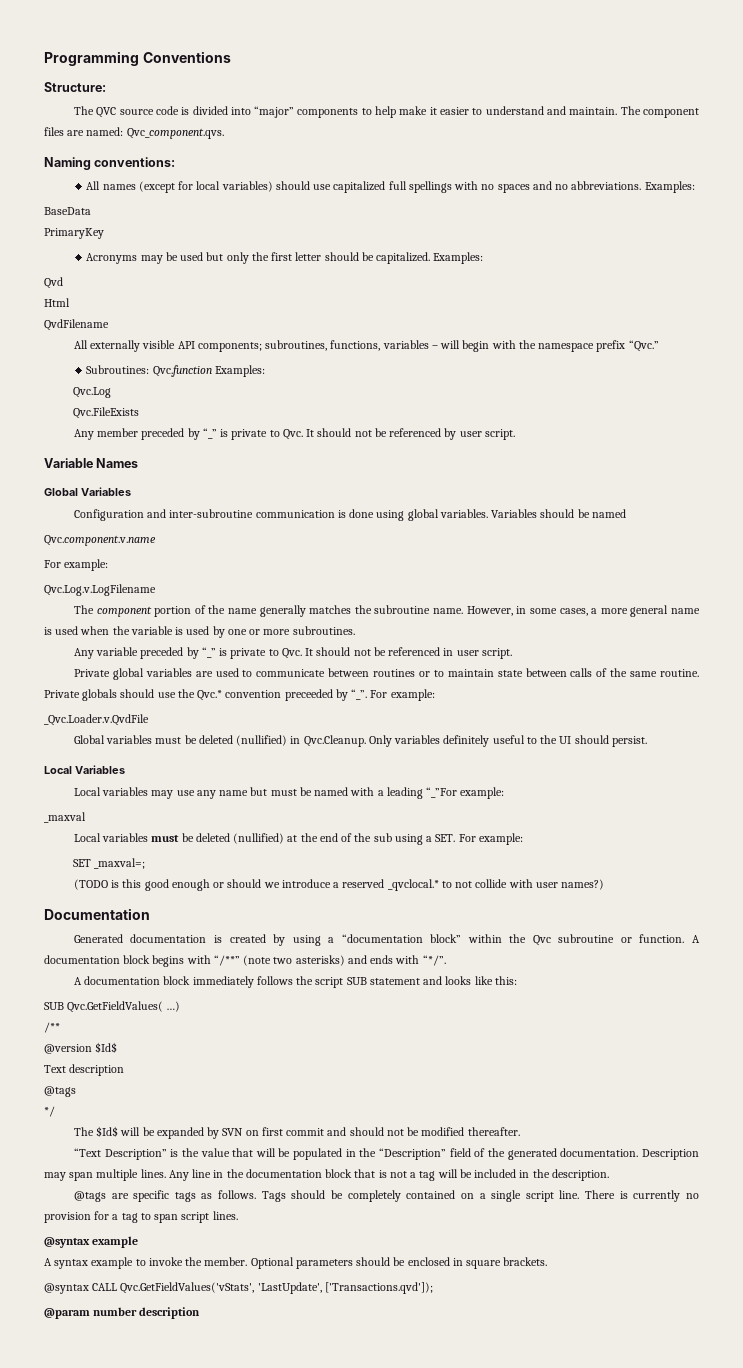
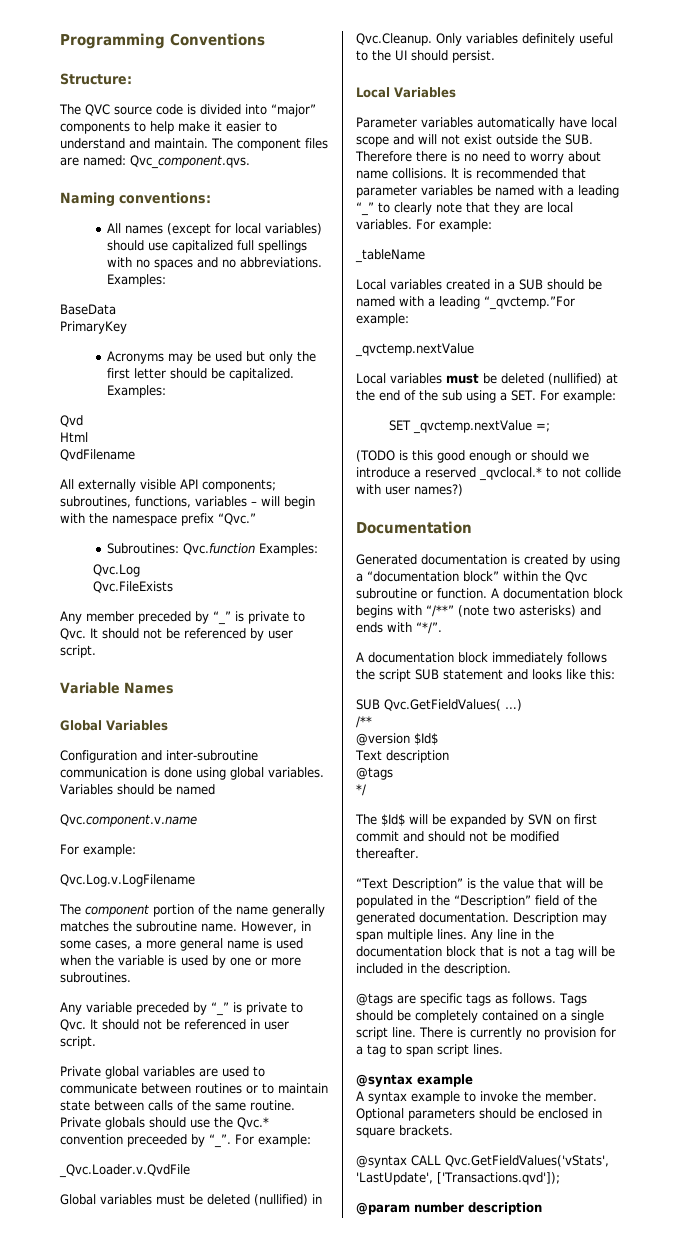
- Local variables may use any name but must be named with a leading “_”For example:
- _maxval
+ Parameter variables automatically have local scope and will not exist outside the SUB. Therefore there is no need to worry about name collisions. It is recommended that parameter variables be named with a leading “_” to clearly note that they are local variables. For example:
+ _tableName
+ Local variables created in a SUB should be named with a leading “_qvctemp.”For example:
+ _qvctemp.nextValue
- SET _maxval=;
+ SET _qvctemp.nextValue =;

